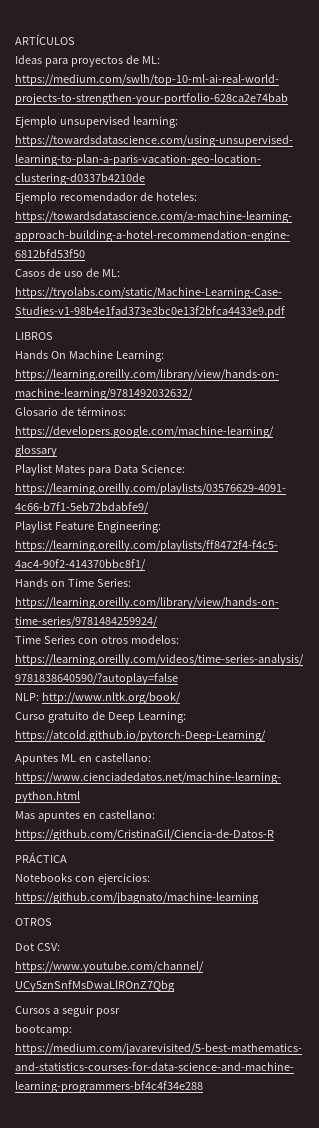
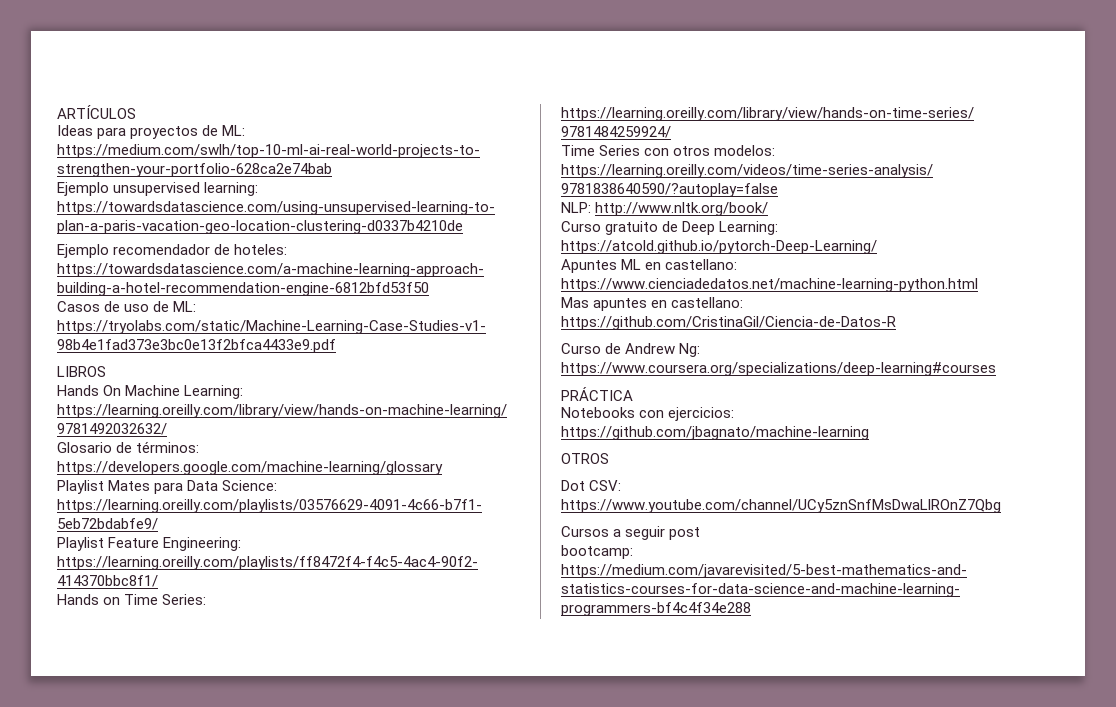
+ Curso de Andrew Ng: https://www.coursera.org/specializations/deep-learning#courses
- Cursos a seguir posr
+ Cursos a seguir post

